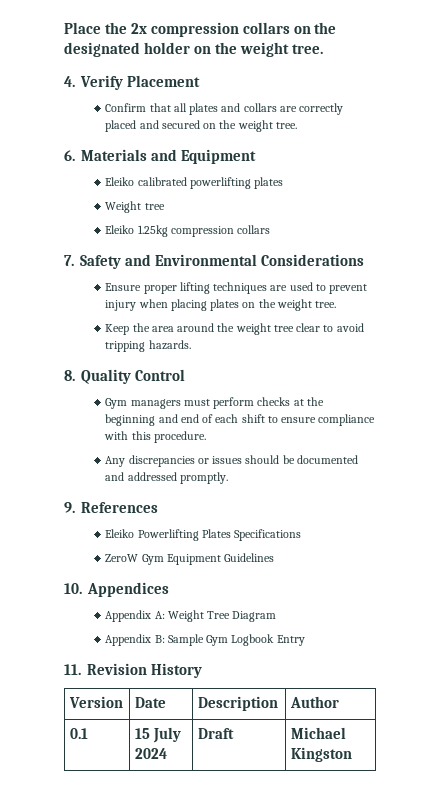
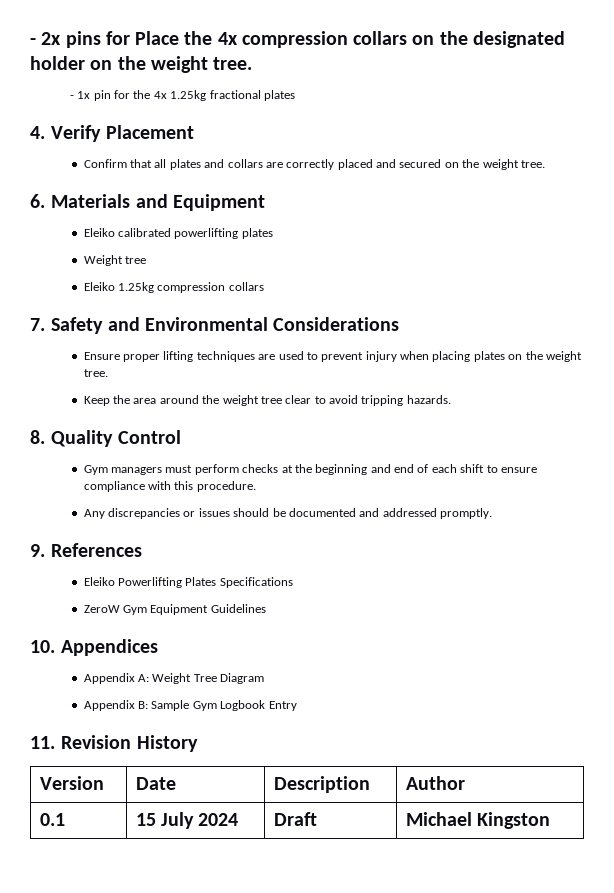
- Place the 2x compression collars on the designated holder on the weight tree.
+ - 2x pins for Place the 4x compression collars on the designated holder on the weight tree.
+ - 1x pin for the 4x 1.25kg fractional plates

